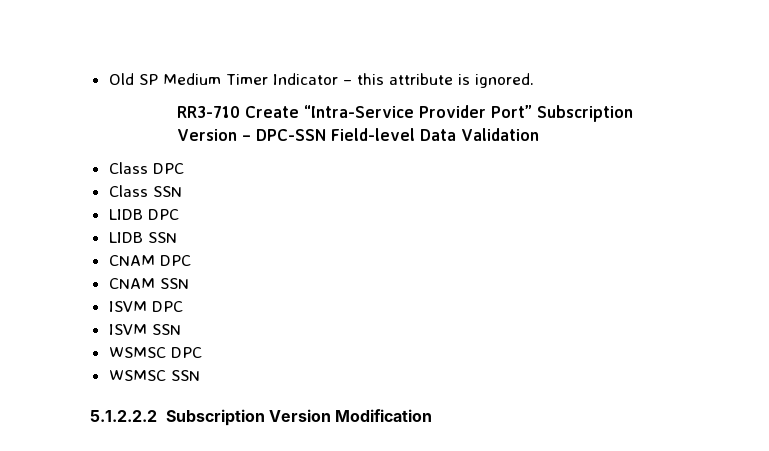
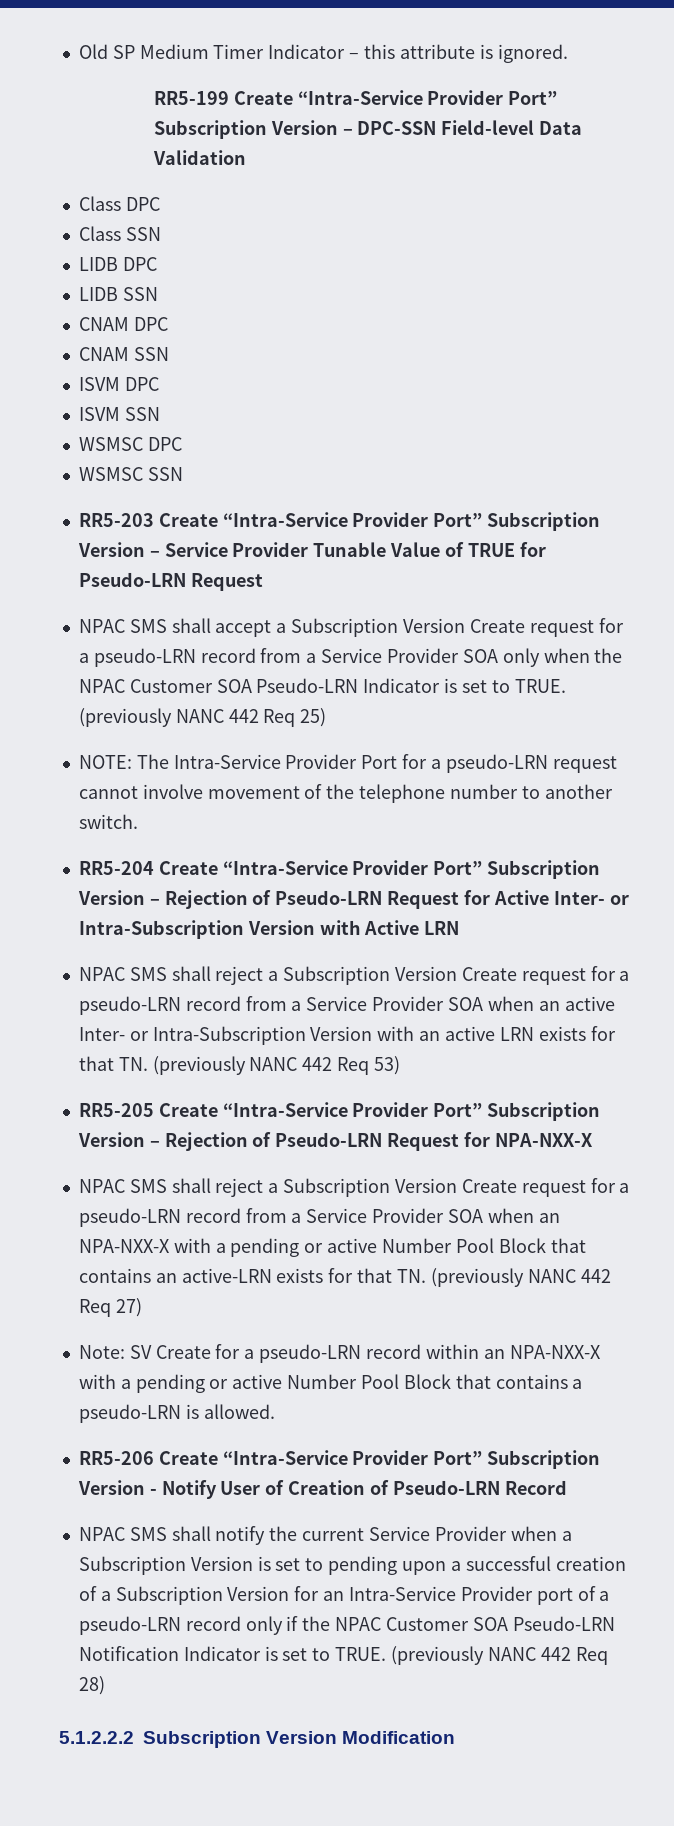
- RR3-710 Create “Intra-Service Provider Port” Subscription Version – DPC-SSN Field-level Data Validation
+ RR5-199 Create “Intra-Service Provider Port” Subscription Version – DPC-SSN Field-level Data Validation
+ RR5-203 Create “Intra-Service Provider Port” Subscription Version – Service Provider Tunable Value of TRUE for Pseudo-LRN Request
+ NPAC SMS shall accept a Subscription Version Create request for a pseudo-LRN record from a Service Provider SOA only when the NPAC Customer SOA Pseudo-LRN Indicator is set to TRUE. (previously NANC 442 Req 25)
+ NOTE: The Intra-Service Provider Port for a pseudo-LRN request cannot involve movement of the telephone number to another switch.
+ RR5-204 Create “Intra-Service Provider Port” Subscription Version – Rejection of Pseudo-LRN Request for Active Inter- or Intra-Subscription Version with Active LRN
+ NPAC SMS shall reject a Subscription Version Create request for a pseudo-LRN record from a Service Provider SOA when an active Inter- or Intra-Subscription Version with an active LRN exists for that TN. (previously NANC 442 Req 53)
+ RR5-205 Create “Intra-Service Provider Port” Subscription Version – Rejection of Pseudo-LRN Request for NPA-NXX-X
+ NPAC SMS shall reject a Subscription Version Create request for a pseudo-LRN record from a Service Provider SOA when an NPA-NXX-X with a pending or active Number Pool Block that contains an active-LRN exists for that TN. (previously NANC 442 Req 27)
+ Note: SV Create for a pseudo-LRN record within an NPA-NXX-X with a pending or active Number Pool Block that contains a pseudo-LRN is allowed.
+ RR5-206 Create “Intra-Service Provider Port” Subscription Version - Notify User of Creation of Pseudo-LRN Record
+ NPAC SMS shall notify the current Service Provider when a Subscription Version is set to pending upon a successful creation of a Subscription Version for an Intra-Service Provider port of a pseudo-LRN record only if the NPAC Customer SOA Pseudo-LRN Notification Indicator is set to TRUE. (previously NANC 442 Req 28)

